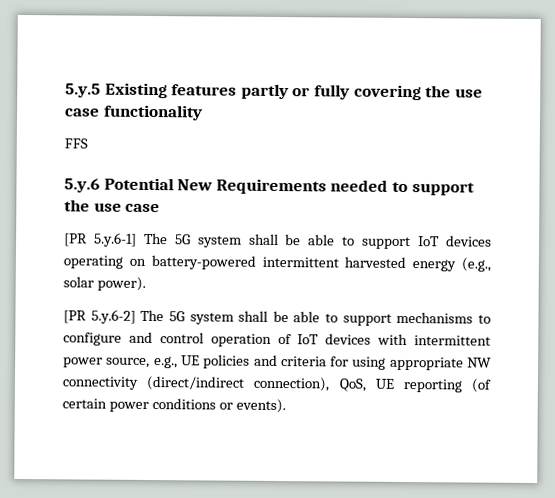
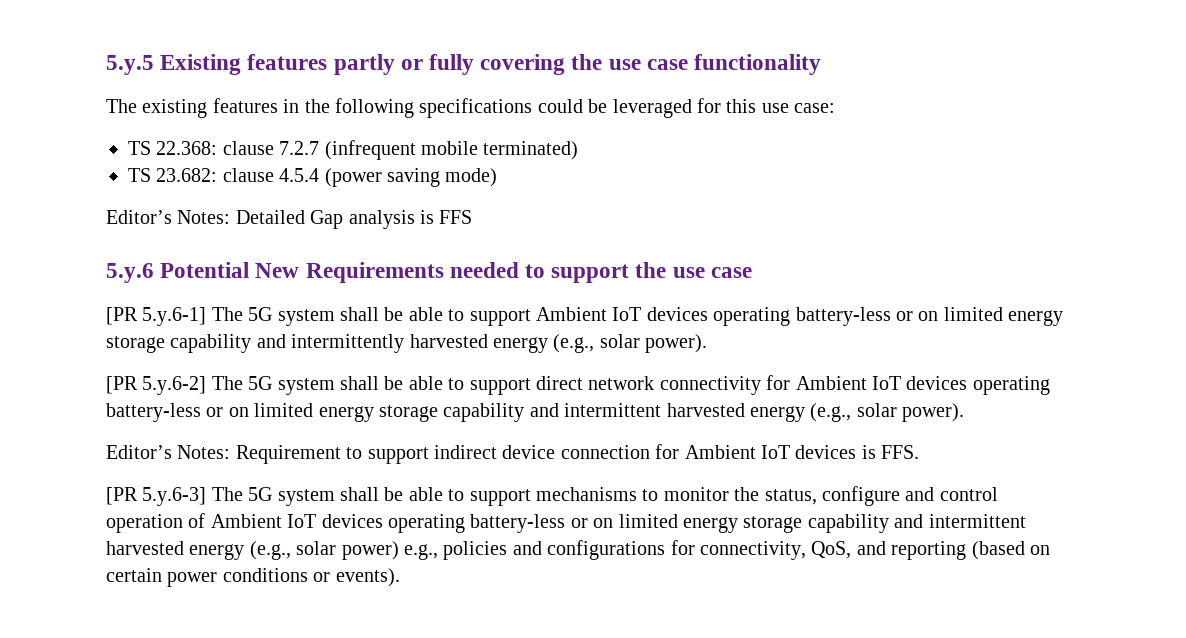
- FFS
+ The existing features in the following specifications could be leveraged for this use case:
+ TS 22.368: clause 7.2.7 (infrequent mobile terminated)
+ TS 23.682: clause 4.5.4 (power saving mode)
+ Editor’s Notes: Detailed Gap analysis is FFS
- [PR 5.y.6-1] The 5G system shall be able to support IoT devices operating on battery-powered intermittent harvested energy (e.g., solar power).
+ [PR 5.y.6-1] The 5G system shall be able to support Ambient IoT devices operating battery-less or on limited energy storage capability and intermittently harvested energy (e.g., solar power).
- [PR 5.y.6-2] The 5G system shall be able to support mechanisms to configure and control operation of IoT devices with intermittent power source, e.g., UE policies and criteria for using appropriate NW connectivity (direct/indirect connection), QoS, UE reporting (of certain power conditions or events).
+ [PR 5.y.6-2] The 5G system shall be able to support direct network connectivity for Ambient IoT devices operating battery-less or on limited energy storage capability and intermittent harvested energy (e.g., solar power).
+ Editor’s Notes: Requirement to support indirect device connection for Ambient IoT devices is FFS.
+ [PR 5.y.6-3] The 5G system shall be able to support mechanisms to monitor the status, configure and control operation of Ambient IoT devices operating battery-less or on limited energy storage capability and intermittent harvested energy (e.g., solar power) e.g., policies and configurations for connectivity, QoS, and reporting (based on certain power conditions or events).

